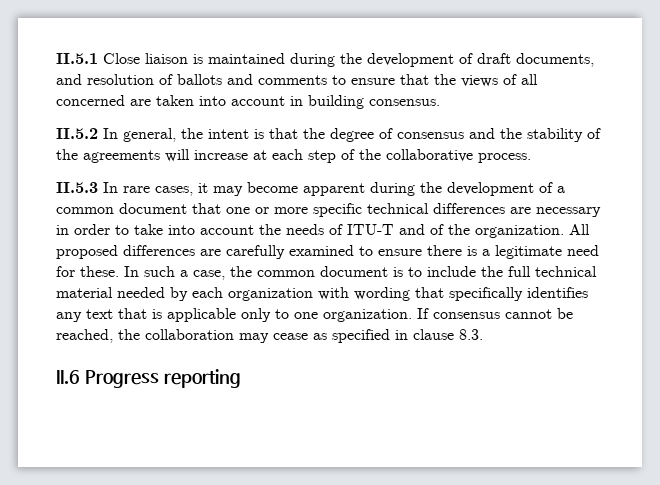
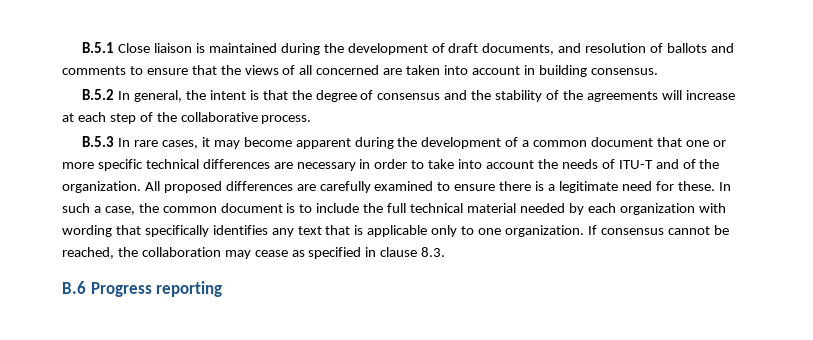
- II.5.1 Close liaison is maintained during the development of draft documents, and resolution of ballots and comments to ensure that the views of all concerned are taken into account in building consensus.
+ B.5.1 Close liaison is maintained during the development of draft documents, and resolution of ballots and comments to ensure that the views of all concerned are taken into account in building consensus.
- II.5.2 In general, the intent is that the degree of consensus and the stability of the agreements will increase at each step of the collaborative process.
+ B.5.2 In general, the intent is that the degree of consensus and the stability of the agreements will increase at each step of the collaborative process.
- II.5.3 In rare cases, it may become apparent during the development of a common document that one or more specific technical differences are necessary in order to take into account the needs of ITU-T and of the organization.
+ B.5.3 In rare cases, it may become apparent during the development of a common document that one or more specific technical differences are necessary in order to take into account the needs of ITU-T and of the organization.
- II.6 Progress reporting
+ B.6 Progress reporting

